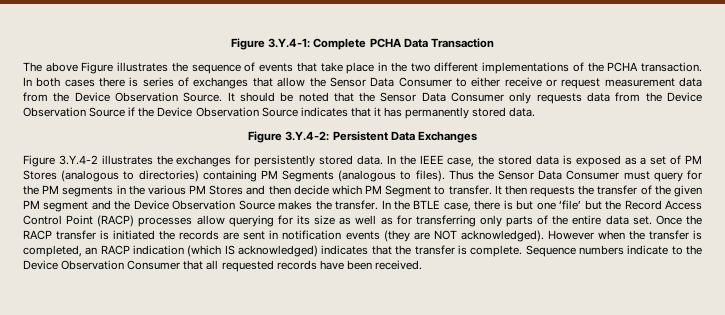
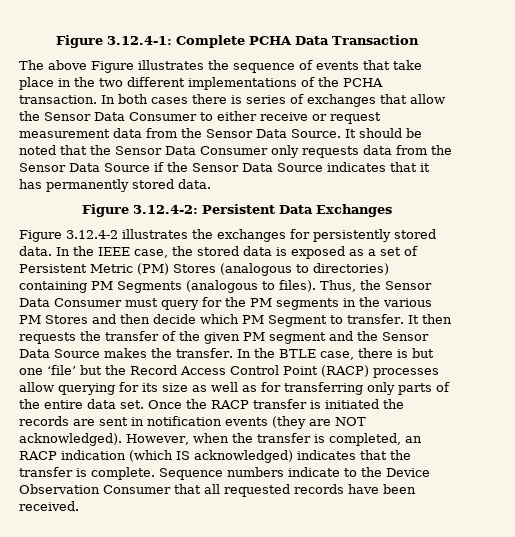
- Figure 3.Y.4-1: Complete PCHA Data Transaction
+ Figure 3.12.4-1: Complete PCHA Data Transaction
- In both cases there is series of exchanges that allow the Sensor Data Consumer to either receive or request measurement data from the Device Observation Source.
+ In both cases there is series of exchanges that allow the Sensor Data Consumer to either receive or request measurement data from the Sensor Data Source.
- It should be noted that the Sensor Data Consumer only requests data from the Device Observation Source if the Device Observation Source indicates that it has permanently stored data.
+ It should be noted that the Sensor Data Consumer only requests data from the Sensor Data Source if the Sensor Data Source indicates that it has permanently stored data.
- Figure 3.Y.4-2: Persistent Data Exchanges
+ Figure 3.12.4-2: Persistent Data Exchanges
- Figure 3.Y.4-2 illustrates the exchanges for persistently stored data.
+ Figure 3.12.4-2 illustrates the exchanges for persistently stored data.
- In the IEEE case, the stored data is exposed as a set of PM Stores (analogous to directories) containing PM Segments (analogous to files).
+ In the IEEE case, the stored data is exposed as a set of Persistent Metric (PM) Stores (analogous to directories) containing PM Segments (analogous to files).
- Thus the Sensor Data Consumer must query for the PM segments in the various PM Stores and then decide which PM Segment to transfer.
+ Thus, the Sensor Data Consumer must query for the PM segments in the various PM Stores and then decide which PM Segment to transfer.
- It then requests the transfer of the given PM segment and the Device Observation Source makes the transfer.
+ It then requests the transfer of the given PM segment and the Sensor Data Source makes the transfer.
- However when the transfer is completed, an RACP indication (which IS acknowledged) indicates that the transfer is complete.
+ However, when the transfer is completed, an RACP indication (which IS acknowledged) indicates that the transfer is complete.

